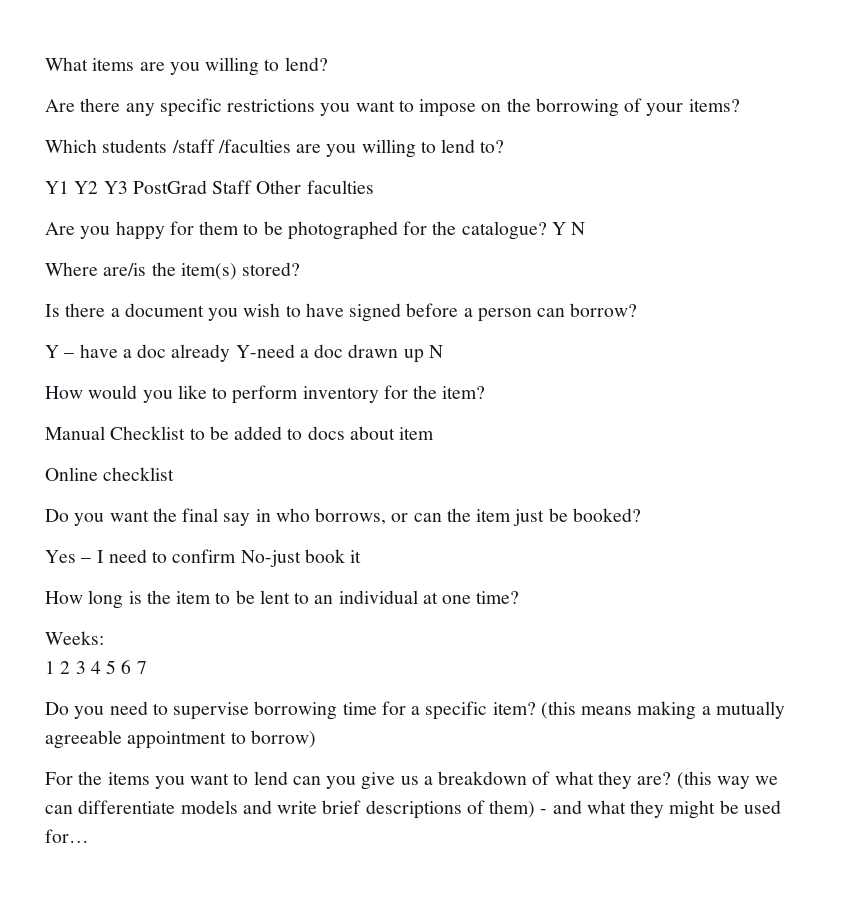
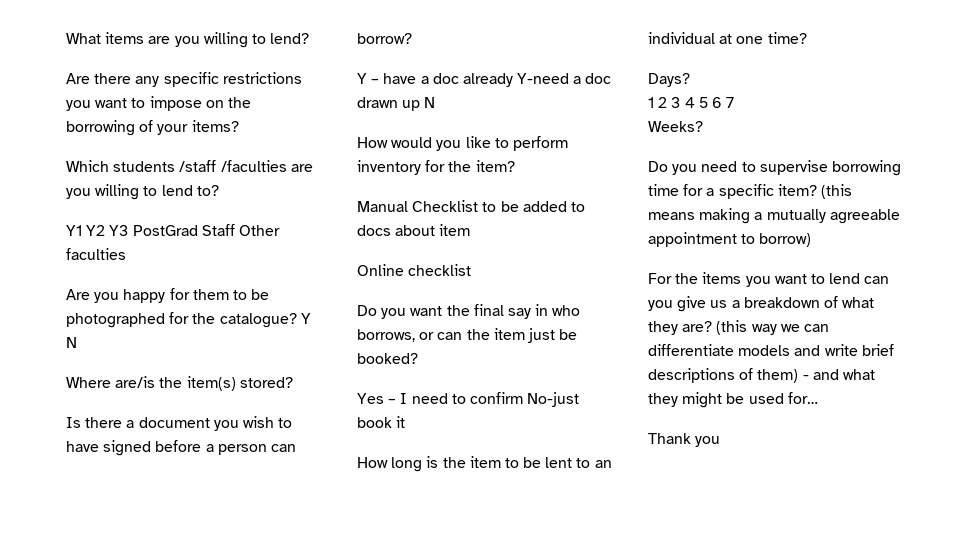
- Weeks:
+ Days?
+ Weeks?
+ Thank you

